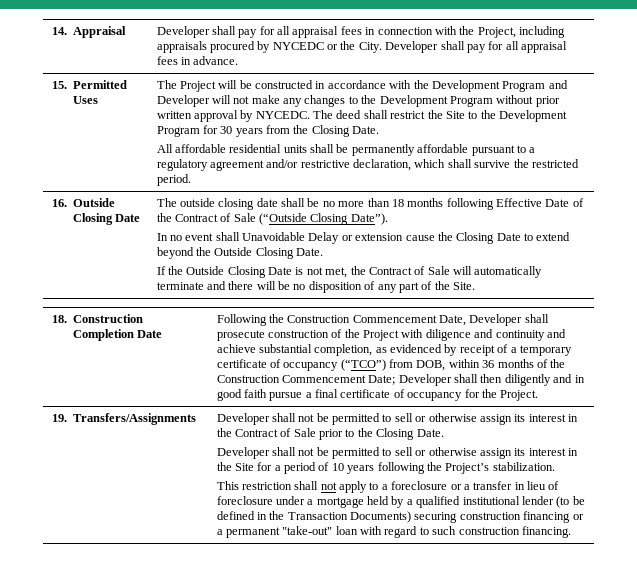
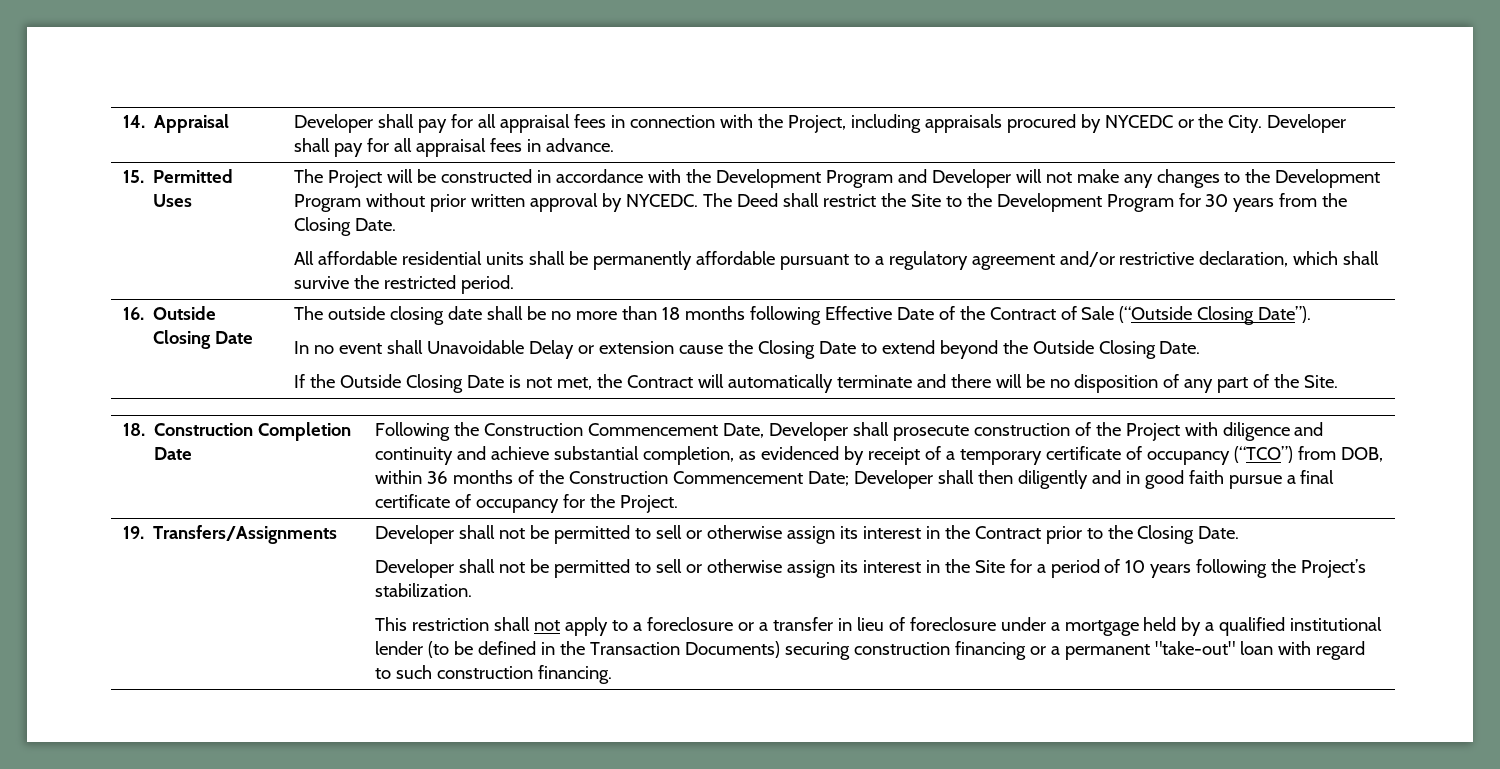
- The deed shall restrict the Site to the Development Program for 30 years from the Closing Date.
+ The Deed shall restrict the Site to the Development Program for 30 years from the Closing Date.
- If the Outside Closing Date is not met, the Contract of Sale will automatically terminate and there will be no disposition of any part of the Site.
+ If the Outside Closing Date is not met, the Contract will automatically terminate and there will be no disposition of any part of the Site.
- Developer shall not be permitted to sell or otherwise assign its interest in the Contract of Sale prior to the Closing Date.
+ Developer shall not be permitted to sell or otherwise assign its interest in the Contract prior to the Closing Date.

